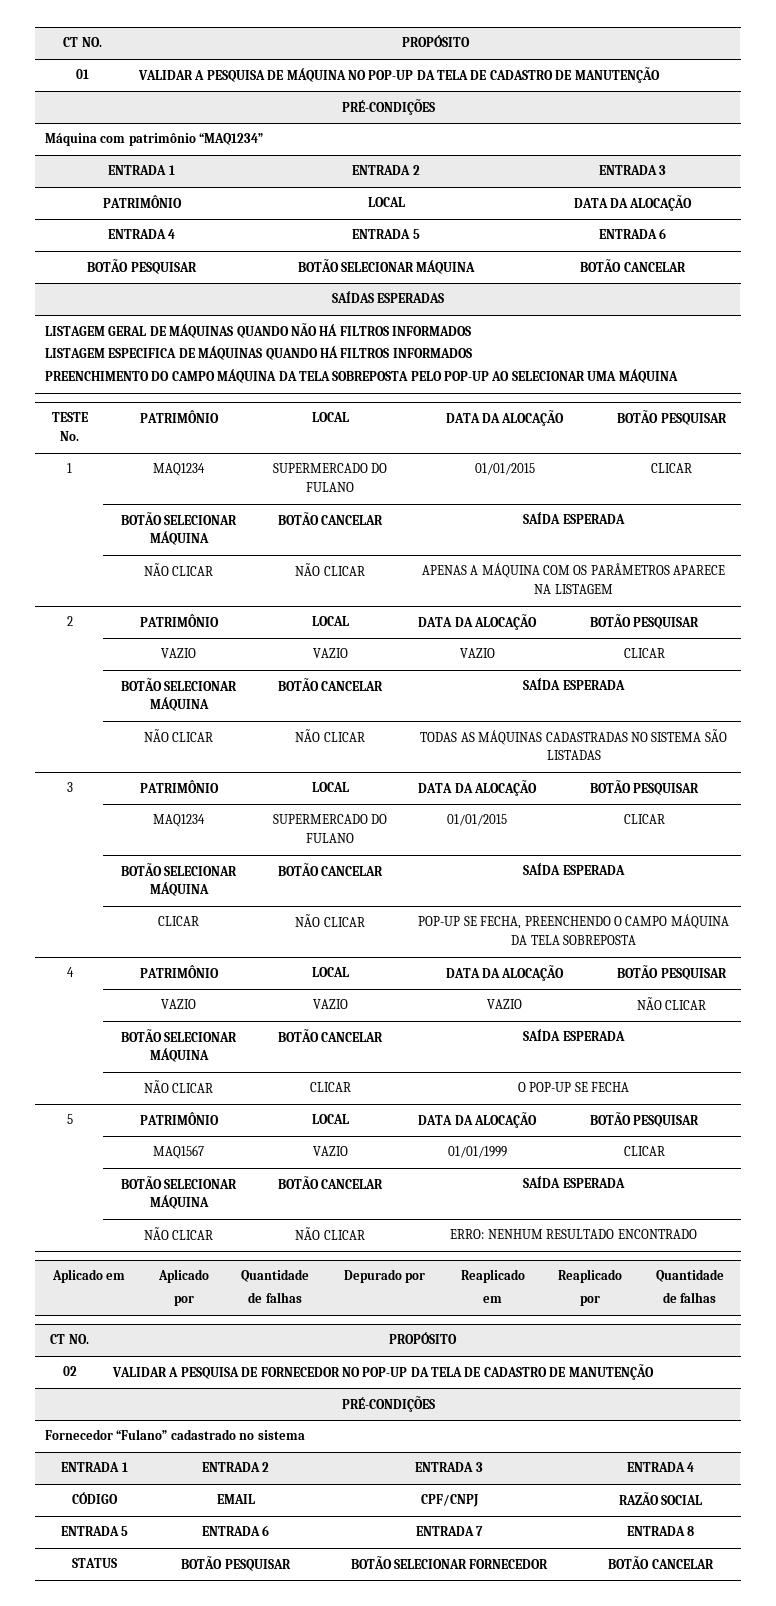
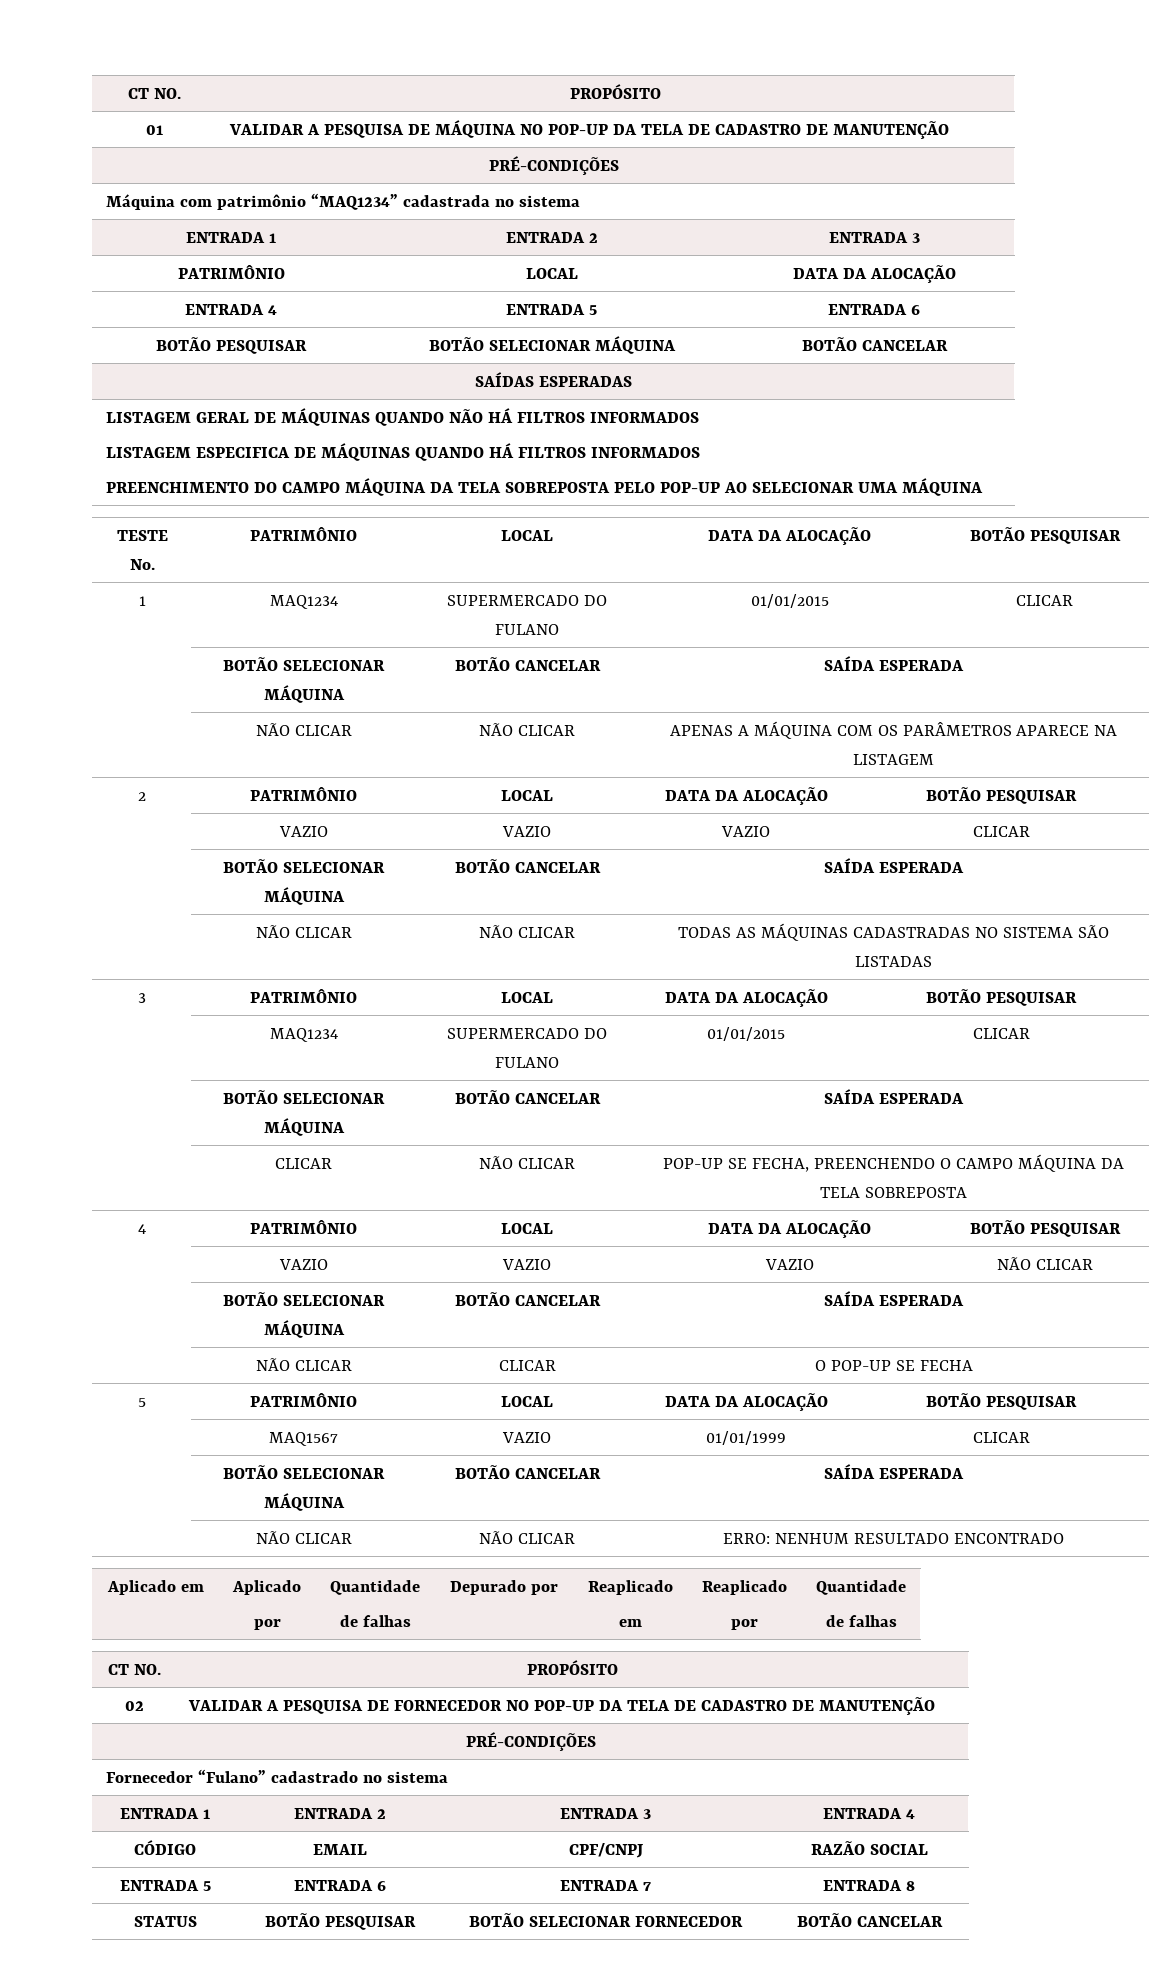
- Máquina com patrimônio “MAQ1234”
+ Máquina com patrimônio “MAQ1234” cadastrada no sistema

